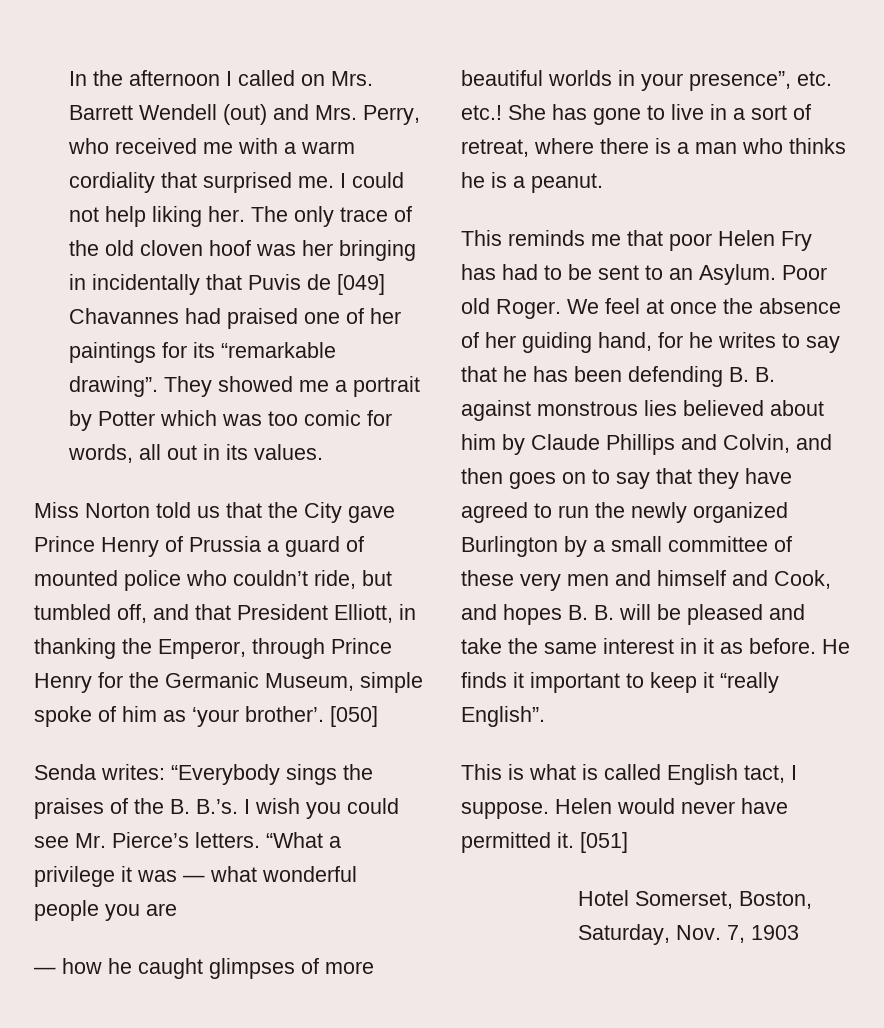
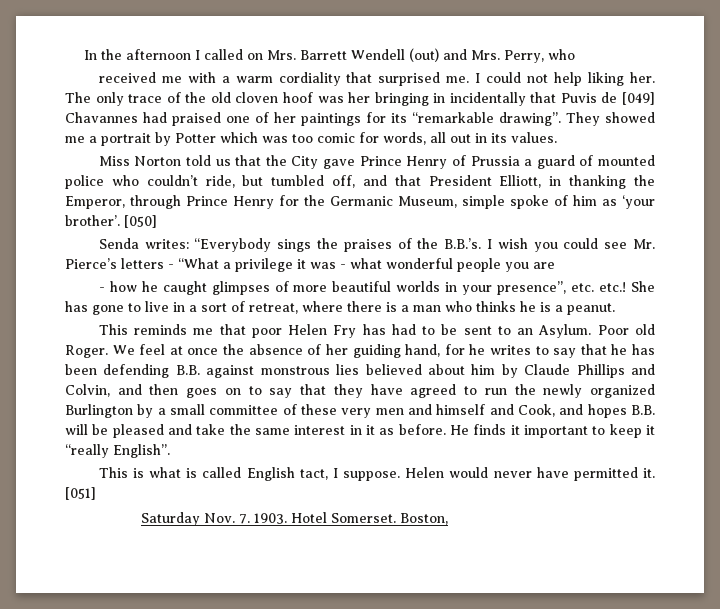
- In the afternoon I called on Mrs. Barrett Wendell (out) and Mrs. Perry, who received me with a warm cordiality that surprised me.
+ In the afternoon I called on Mrs. Barrett Wendell (out) and Mrs. Perry, who
+ received me with a warm cordiality that surprised me.
- Senda writes: “Everybody sings the praises of the B. B.’s. I wish you could see Mr. Pierce’s letters. “What a privilege it was — what wonderful people you are
+ Senda writes: “Everybody sings the praises of the B.B.’s. I wish you could see Mr. Pierce’s letters - “What a privilege it was - what wonderful people you are
- — how he caught glimpses of more beautiful worlds in your presence”, etc. etc.!
+ - how he caught glimpses of more beautiful worlds in your presence”, etc. etc.!
- We feel at once the absence of her guiding hand, for he writes to say that he has been defending B. B. against monstrous lies believed about him by Claude Phillips and Colvin, and then goes on to say that they have agreed to run the newly organized Burlington by a small committee of these very men and himself and Cook, and hopes B. B. will be pleased and take the same interest in it as before.
+ We feel at once the absence of her guiding hand, for he writes to say that he has been defending B.B. against monstrous lies believed about him by Claude Phillips and Colvin, and then goes on to say that they have agreed to run the newly organized Burlington by a small committee of these very men and himself and Cook, and hopes B.B. will be pleased and take the same interest in it as before.
- Hotel Somerset, Boston, Saturday, Nov. 7, 1903
+ Saturday Nov. 7. 1903. Hotel Somerset. Boston,

